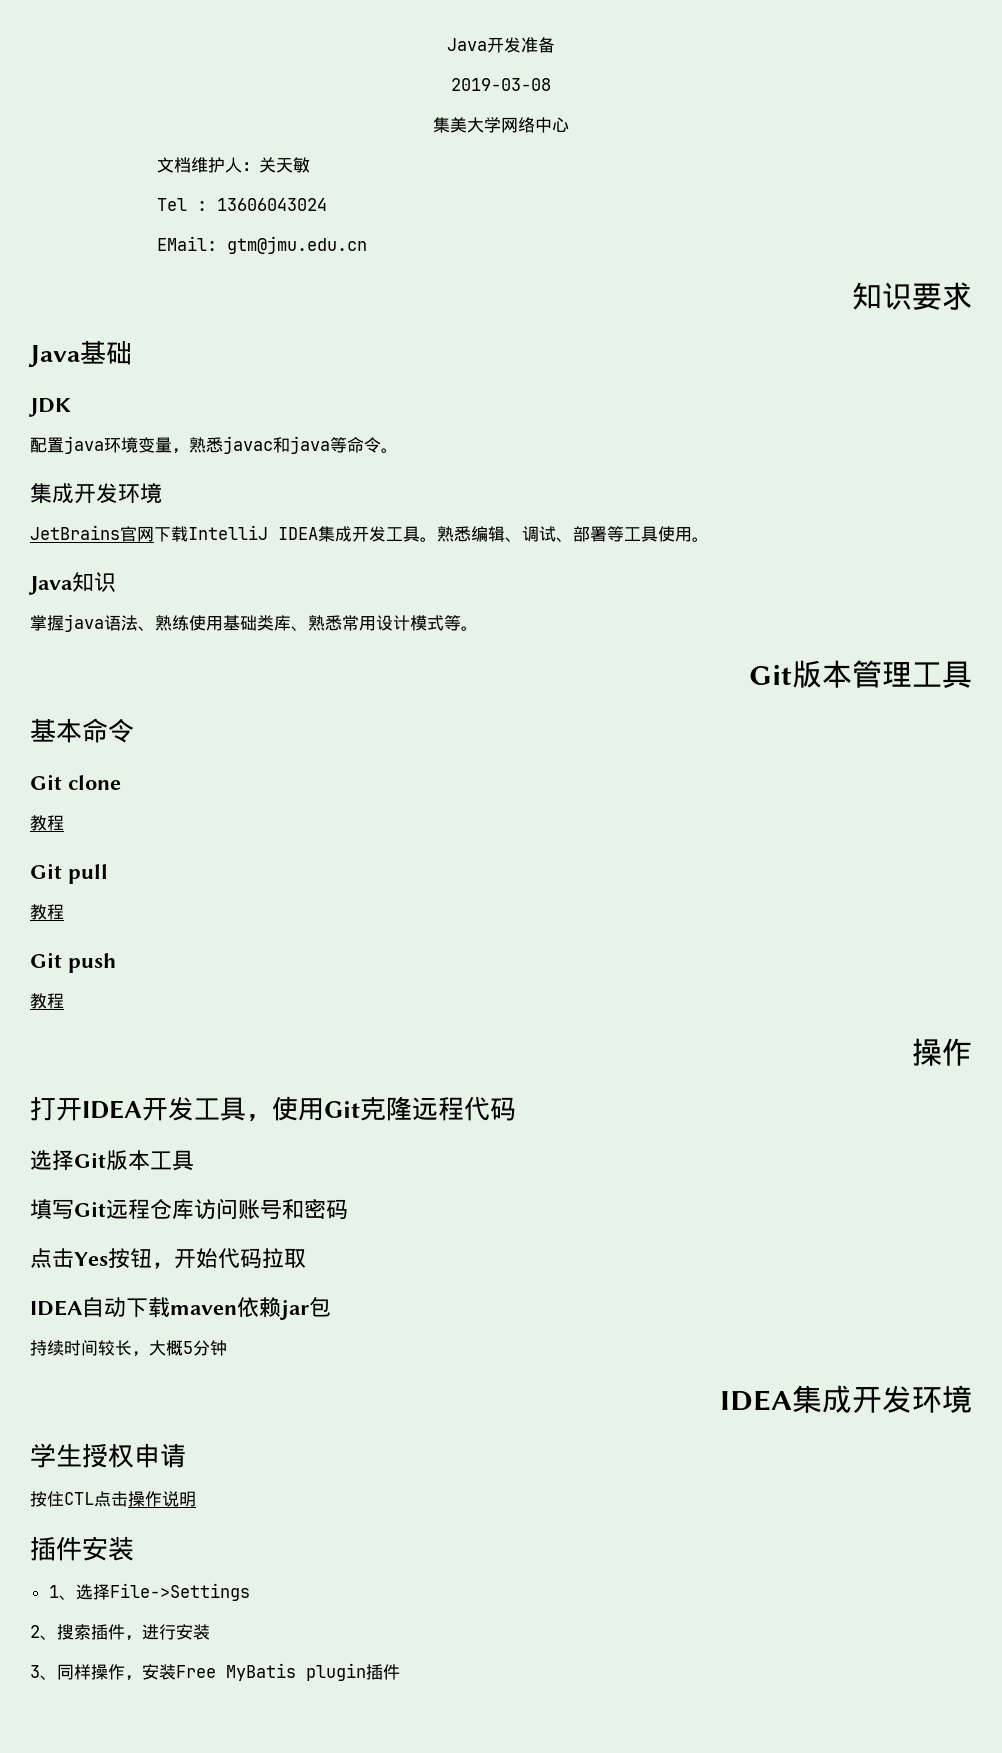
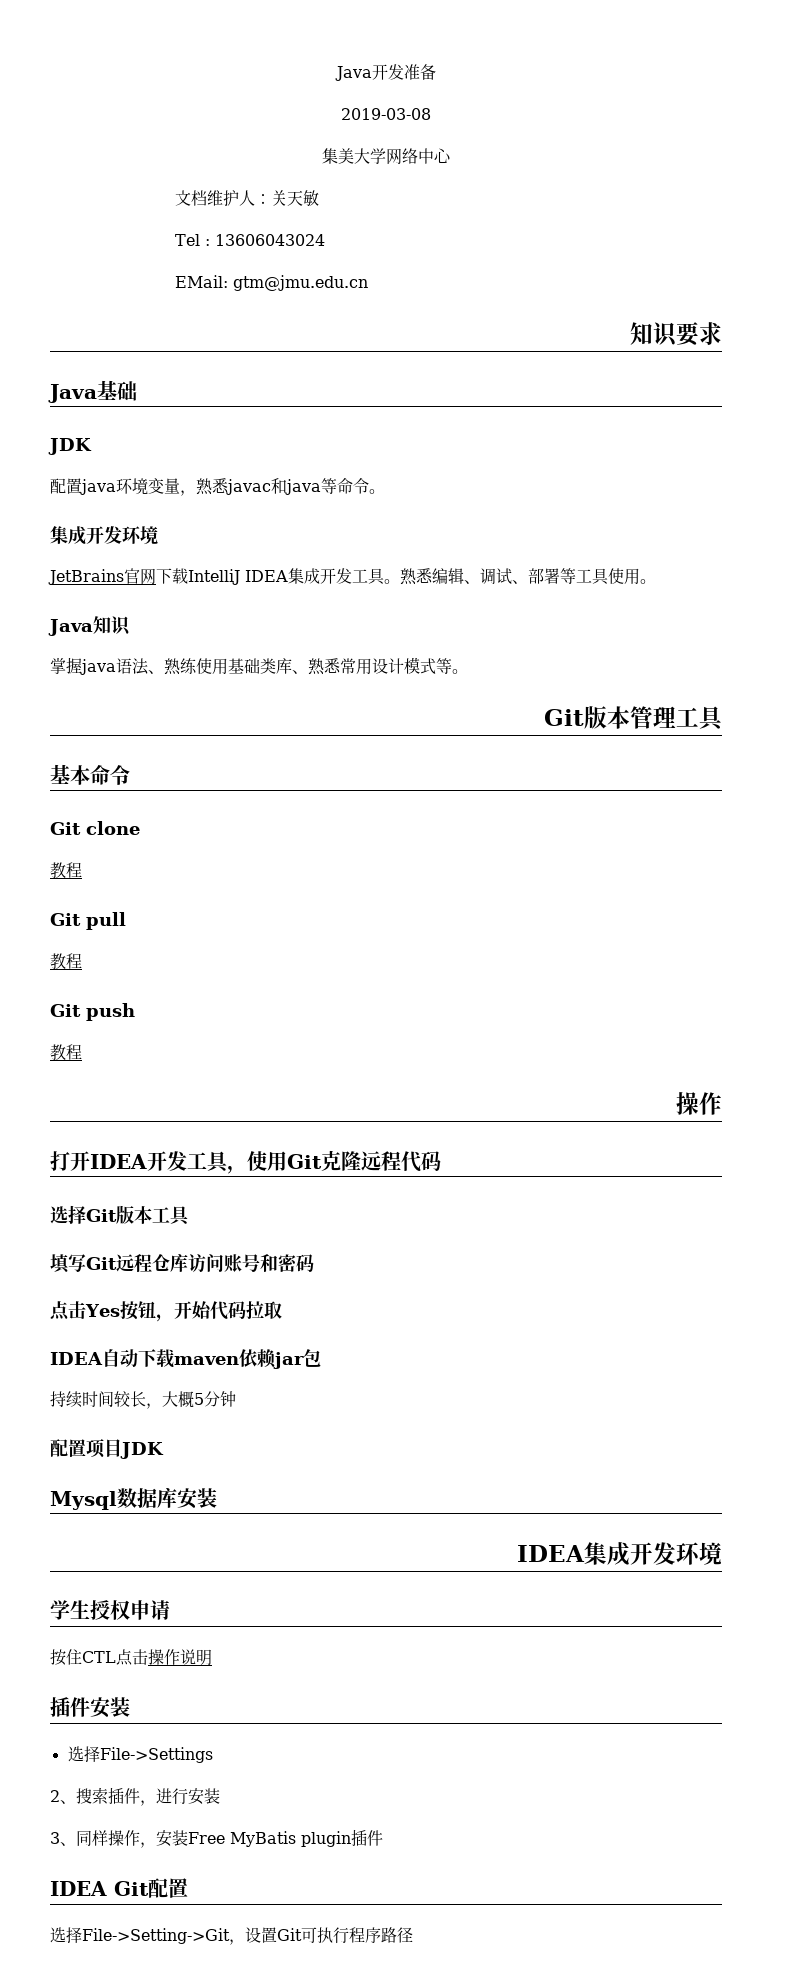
+ 配置项目JDK
+ Mysql数据库安装
- 1、选择File->Settings
+ 选择File->Settings
+ IDEA Git配置
+ 选择File->Setting->Git，设置Git可执行程序路径

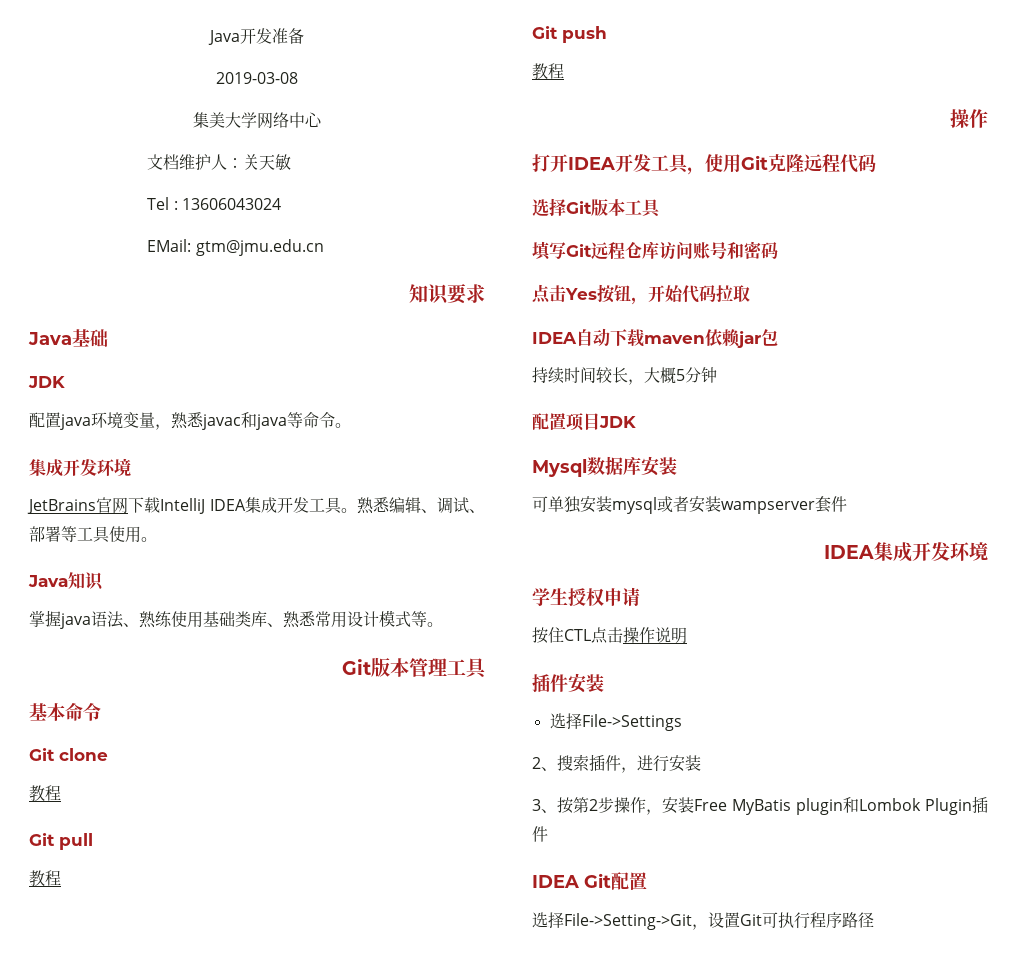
+ 可单独安装mysql或者安装wampserver套件
- 3、同样操作，安装Free MyBatis plugin插件
+ 3、按第2步操作，安装Free MyBatis plugin和Lombok Plugin插件

